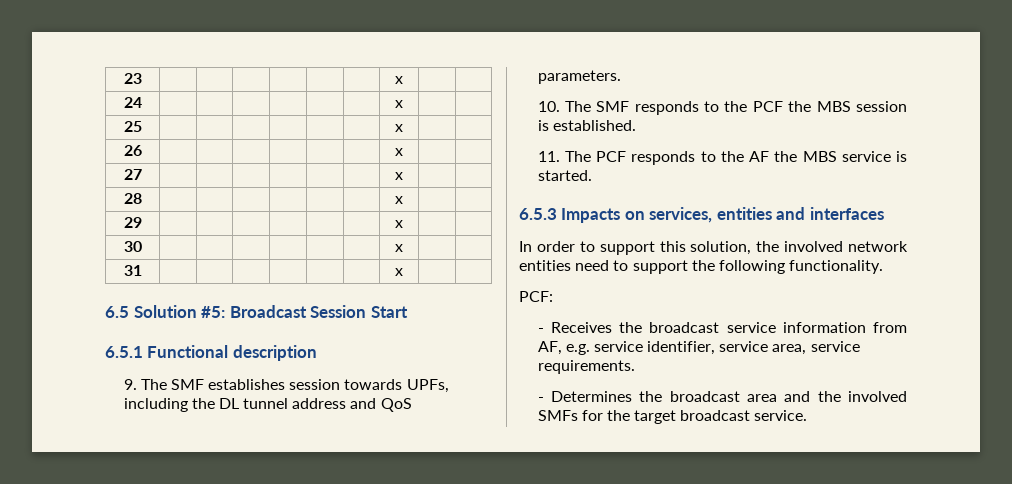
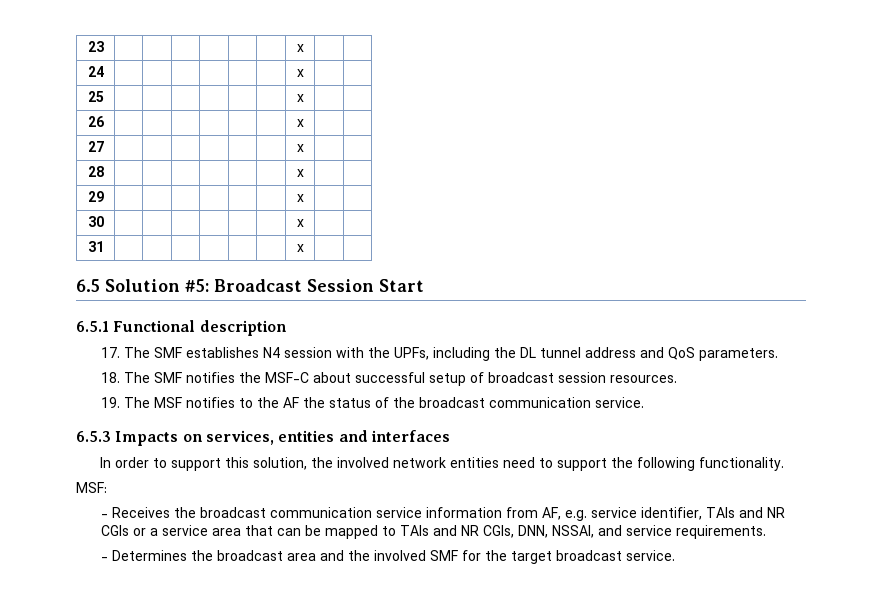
- 9. The SMF establishes session towards UPFs, including the DL tunnel address and QoS parameters.
+ 17. The SMF establishes N4 session with the UPFs, including the DL tunnel address and QoS parameters.
- 10. The SMF responds to the PCF the MBS session is established.
- 11. The PCF responds to the AF the MBS service is started.
+ 18. The SMF notifies the MSF-C about successful setup of broadcast session resources.
+ 19. The MSF notifies to the AF the status of the broadcast communication service.
- PCF:
+ MSF:
- - Receives the broadcast service information from AF, e.g. service identifier, service area, service requirements.
+ - Receives the broadcast communication service information from AF, e.g. service identifier, TAIs and NR CGIs or a service area that can be mapped to TAIs and NR CGIs, DNN, NSSAI, and service requirements.
- - Determines the broadcast area and the involved SMFs for the target broadcast service.
+ - Determines the broadcast area and the involved SMF for the target broadcast service.

